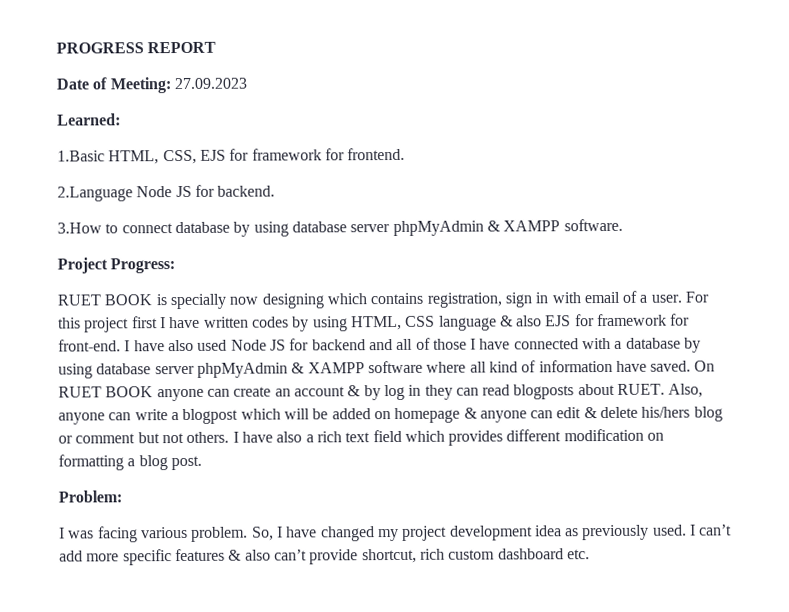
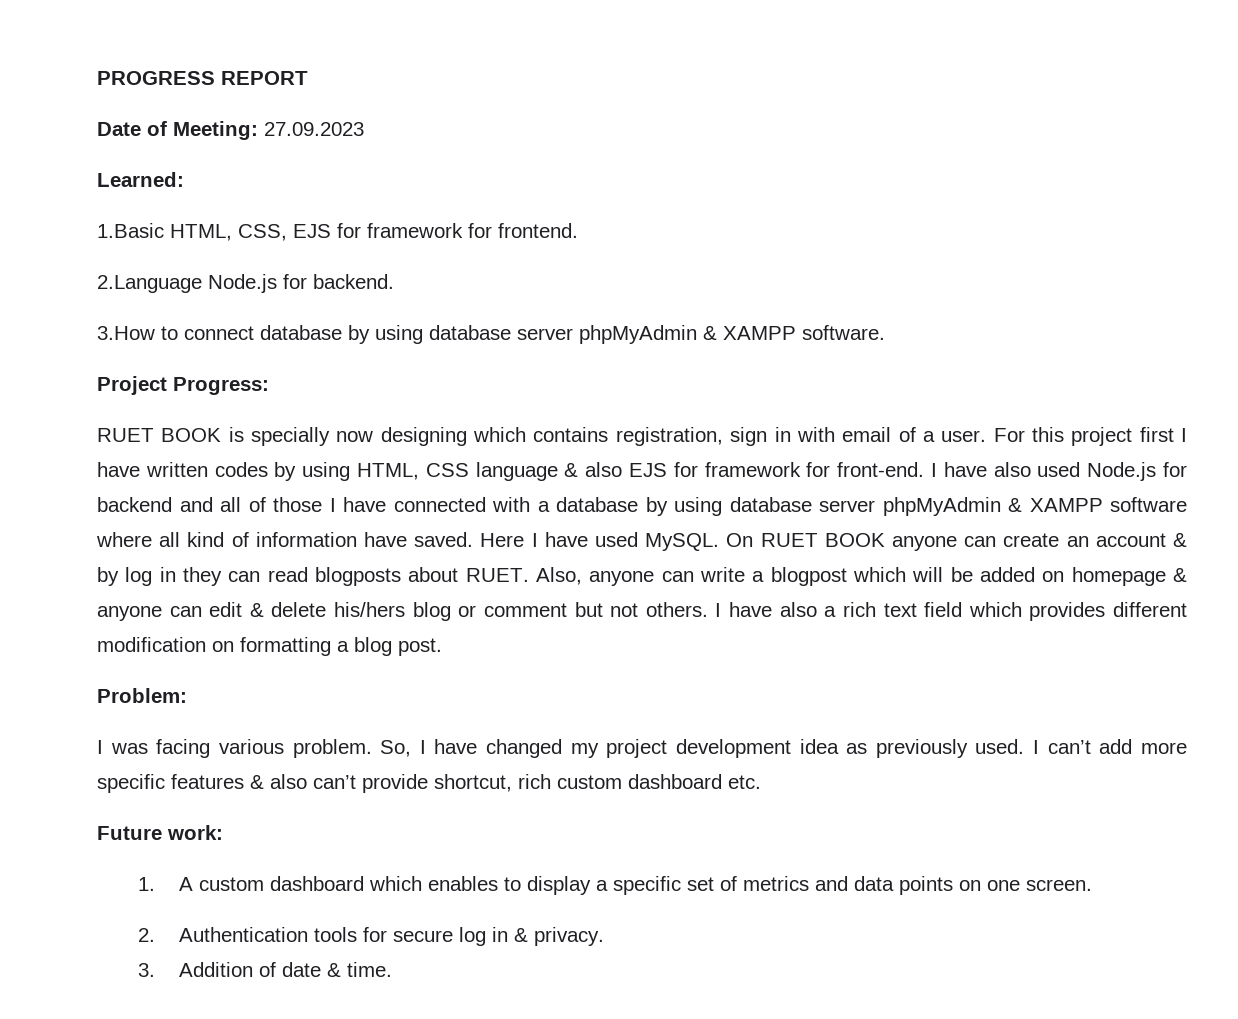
- 2.Language Node JS for backend.
+ 2.Language Node.js for backend.
- I have also used Node JS for backend and all of those I have connected with a database by using database server phpMyAdmin & XAMPP software where all kind of information have saved.
+ I have also used Node.js for backend and all of those I have connected with a database by using database server phpMyAdmin & XAMPP software where all kind of information have saved.
+ Here I have used MySQL.
+ Future work:
+ 1. A custom dashboard which enables to display a specific set of metrics and data points on one screen.
+ 2. Authentication tools for secure log in & privacy.
+ 3. Addition of date & time.

